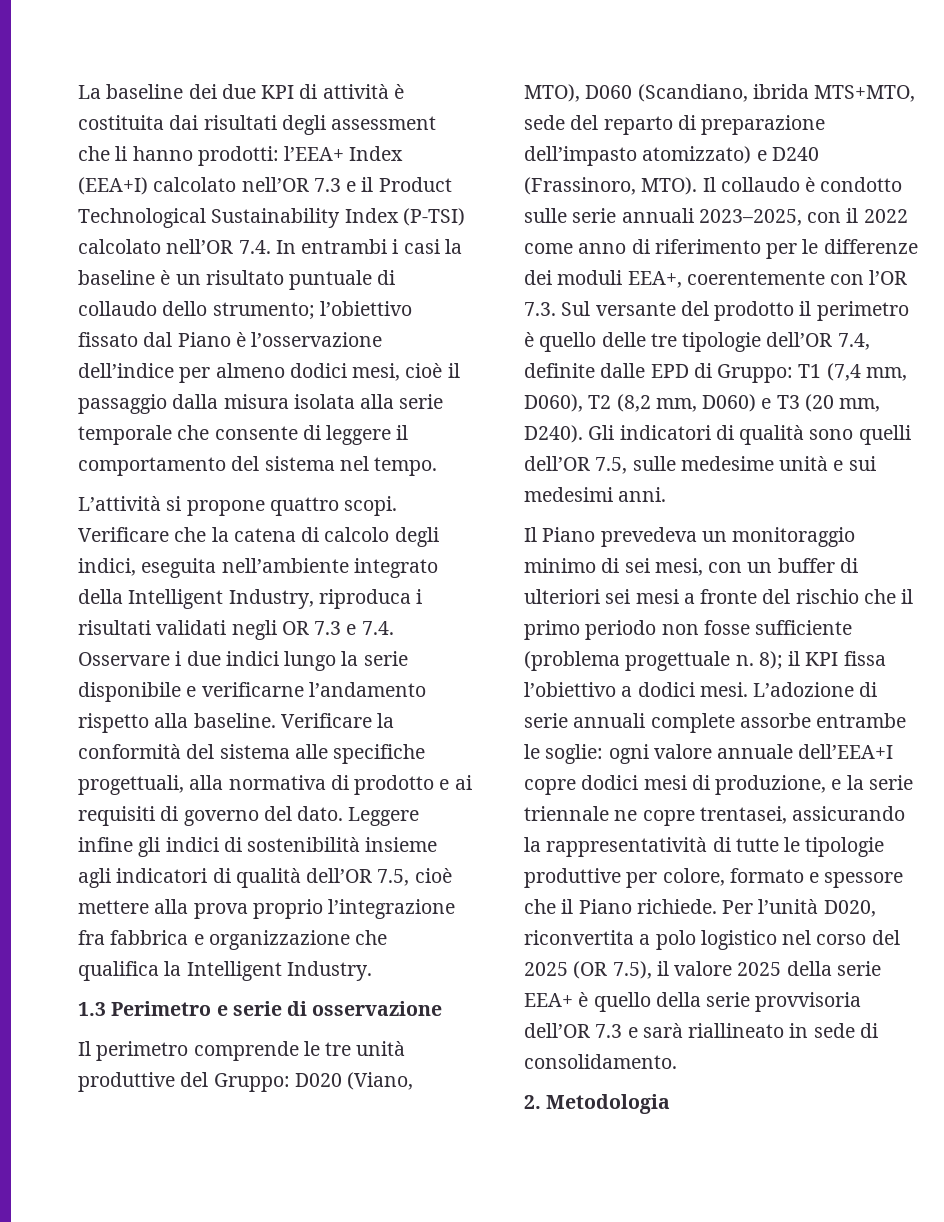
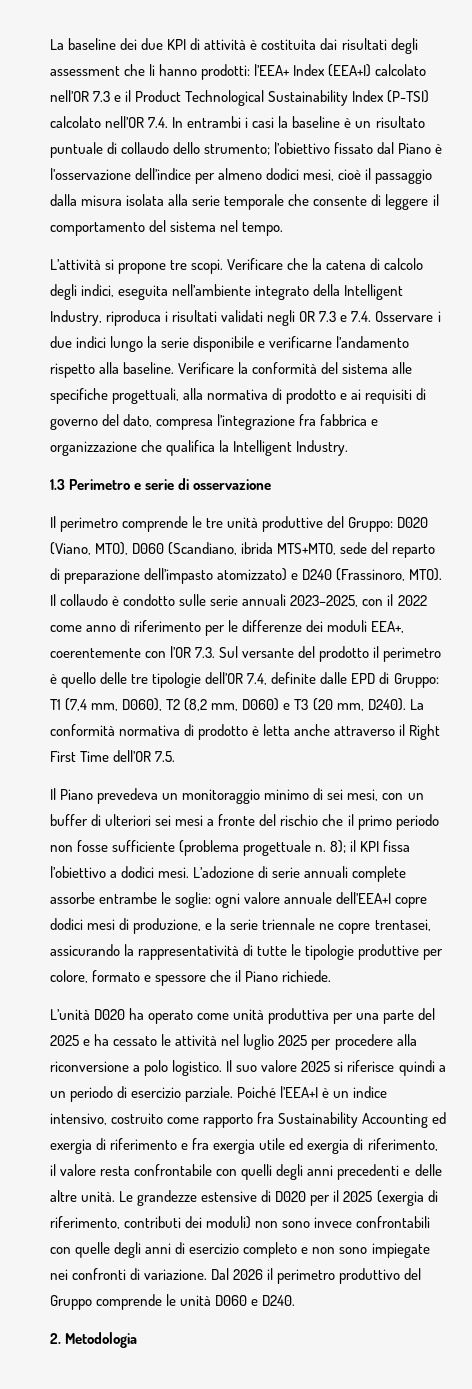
- L’attività si propone quattro scopi.
+ L’attività si propone tre scopi.
- Verificare la conformità del sistema alle specifiche progettuali, alla normativa di prodotto e ai requisiti di governo del dato. Leggere infine gli indici di sostenibilità insieme agli indicatori di qualità dell’OR 7.5, cioè mettere alla prova proprio l’integrazione fra fabbrica e organizzazione che qualifica la Intelligent Industry.
+ Verificare la conformità del sistema alle specifiche progettuali, alla normativa di prodotto e ai requisiti di governo del dato, compresa l’integrazione fra fabbrica e organizzazione che qualifica la Intelligent Industry.
- Gli indicatori di qualità sono quelli dell’OR 7.5, sulle medesime unità e sui medesimi anni.
+ La conformità normativa di prodotto è letta anche attraverso il Right First Time dell’OR 7.5.
- L’adozione di serie annuali complete assorbe entrambe le soglie: ogni valore annuale dell’EEA+I copre dodici mesi di produzione, e la serie triennale ne copre trentasei, assicurando la rappresentatività di tutte le tipologie produttive per colore, formato e spessore che il Piano richiede. Per l’unità D020, riconvertita a polo logistico nel corso del 2025 (OR 7.5), il valore 2025 della serie EEA+ è quello della serie provvisoria dell’OR 7.3 e sarà riallineato in sede di consolidamento.
+ L’adozione di serie annuali complete assorbe entrambe le soglie: ogni valore annuale dell’EEA+I copre dodici mesi di produzione, e la serie triennale ne copre trentasei, assicurando la rappresentatività di tutte le tipologie produttive per colore, formato e spessore che il Piano richiede.
+ L’unità D020 ha operato come unità produttiva per una parte del 2025 e ha cessato le attività nel luglio 2025 per procedere alla riconversione a polo logistico. Il suo valore 2025 si riferisce quindi a un periodo di esercizio parziale. Poiché l’EEA+I è un indice intensivo, costruito come rapporto fra Sustainability Accounting ed exergia di riferimento e fra exergia utile ed exergia di riferimento, il valore resta confrontabile con quelli degli anni precedenti e delle altre unità. Le grandezze estensive di D020 per il 2025 (exergia di riferimento, contributi dei moduli) non sono invece confrontabili con quelle degli anni di esercizio completo e non sono impiegate nei confronti di variazione. Dal 2026 il perimetro produttivo del Gruppo comprende le unità D060 e D240.

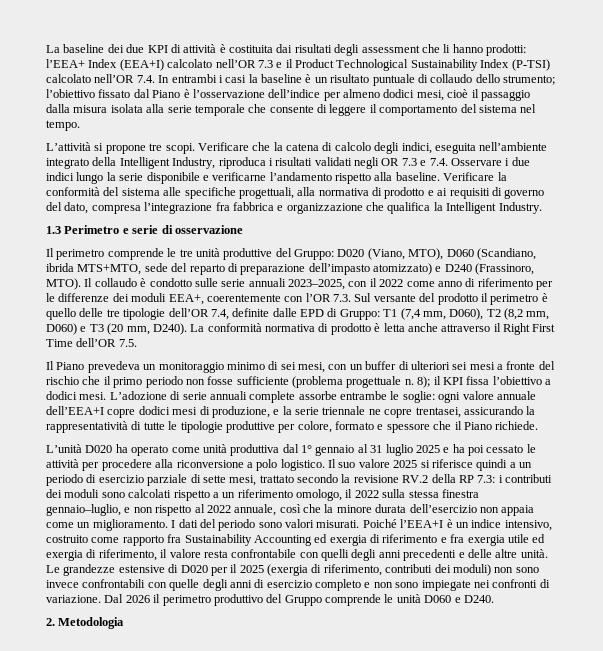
- L’unità D020 ha operato come unità produttiva per una parte del 2025 e ha cessato le attività nel luglio 2025 per procedere alla riconversione a polo logistico.
+ L’unità D020 ha operato come unità produttiva dal 1° gennaio al 31 luglio 2025 e ha poi cessato le attività per procedere alla riconversione a polo logistico.
- Il suo valore 2025 si riferisce quindi a un periodo di esercizio parziale.
+ Il suo valore 2025 si riferisce quindi a un periodo di esercizio parziale di sette mesi, trattato secondo la revisione RV.2 della RP 7.3: i contributi dei moduli sono calcolati rispetto a un riferimento omologo, il 2022 sulla stessa finestra gennaio–luglio, e non rispetto al 2022 annuale, così che la minore durata dell’esercizio non appaia come un miglioramento. I dati del periodo sono valori misurati.

